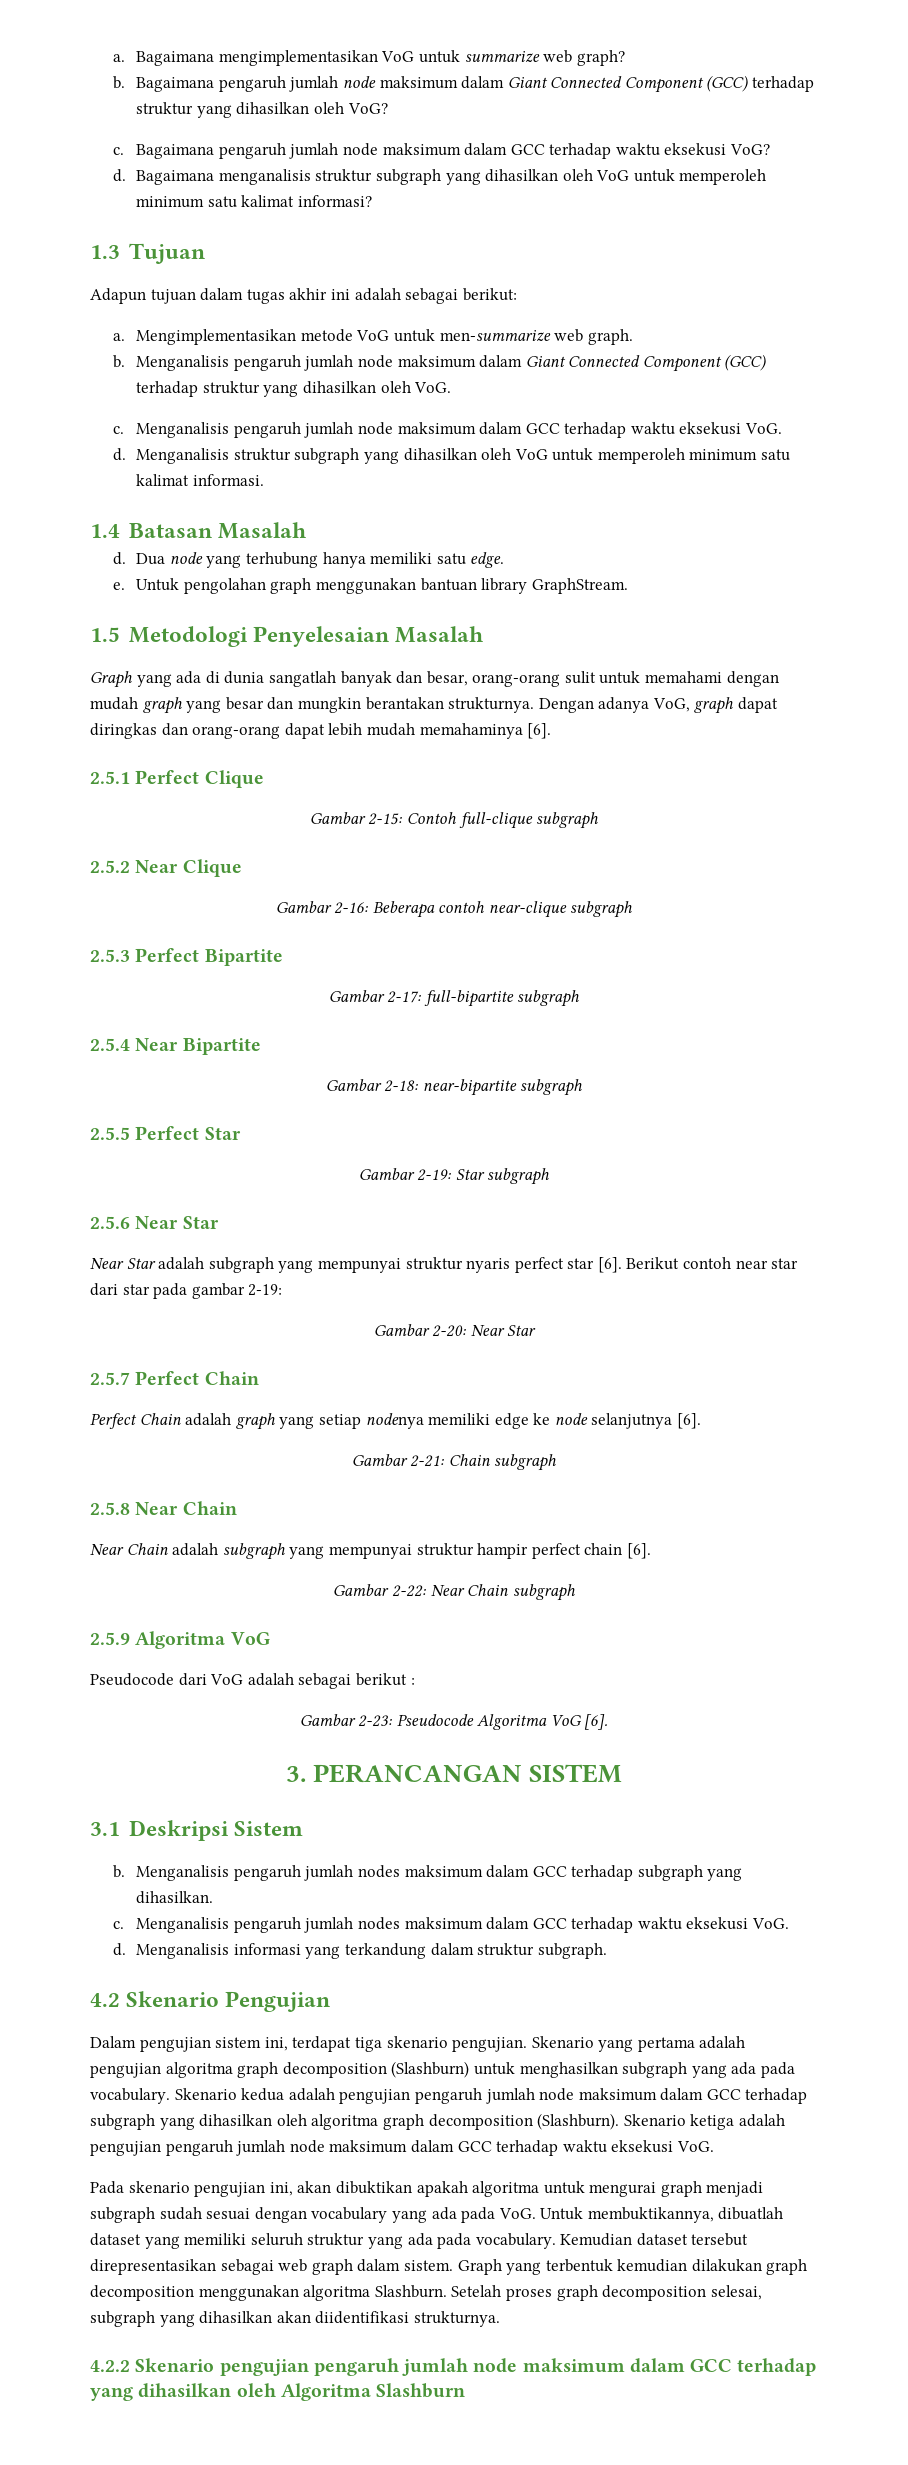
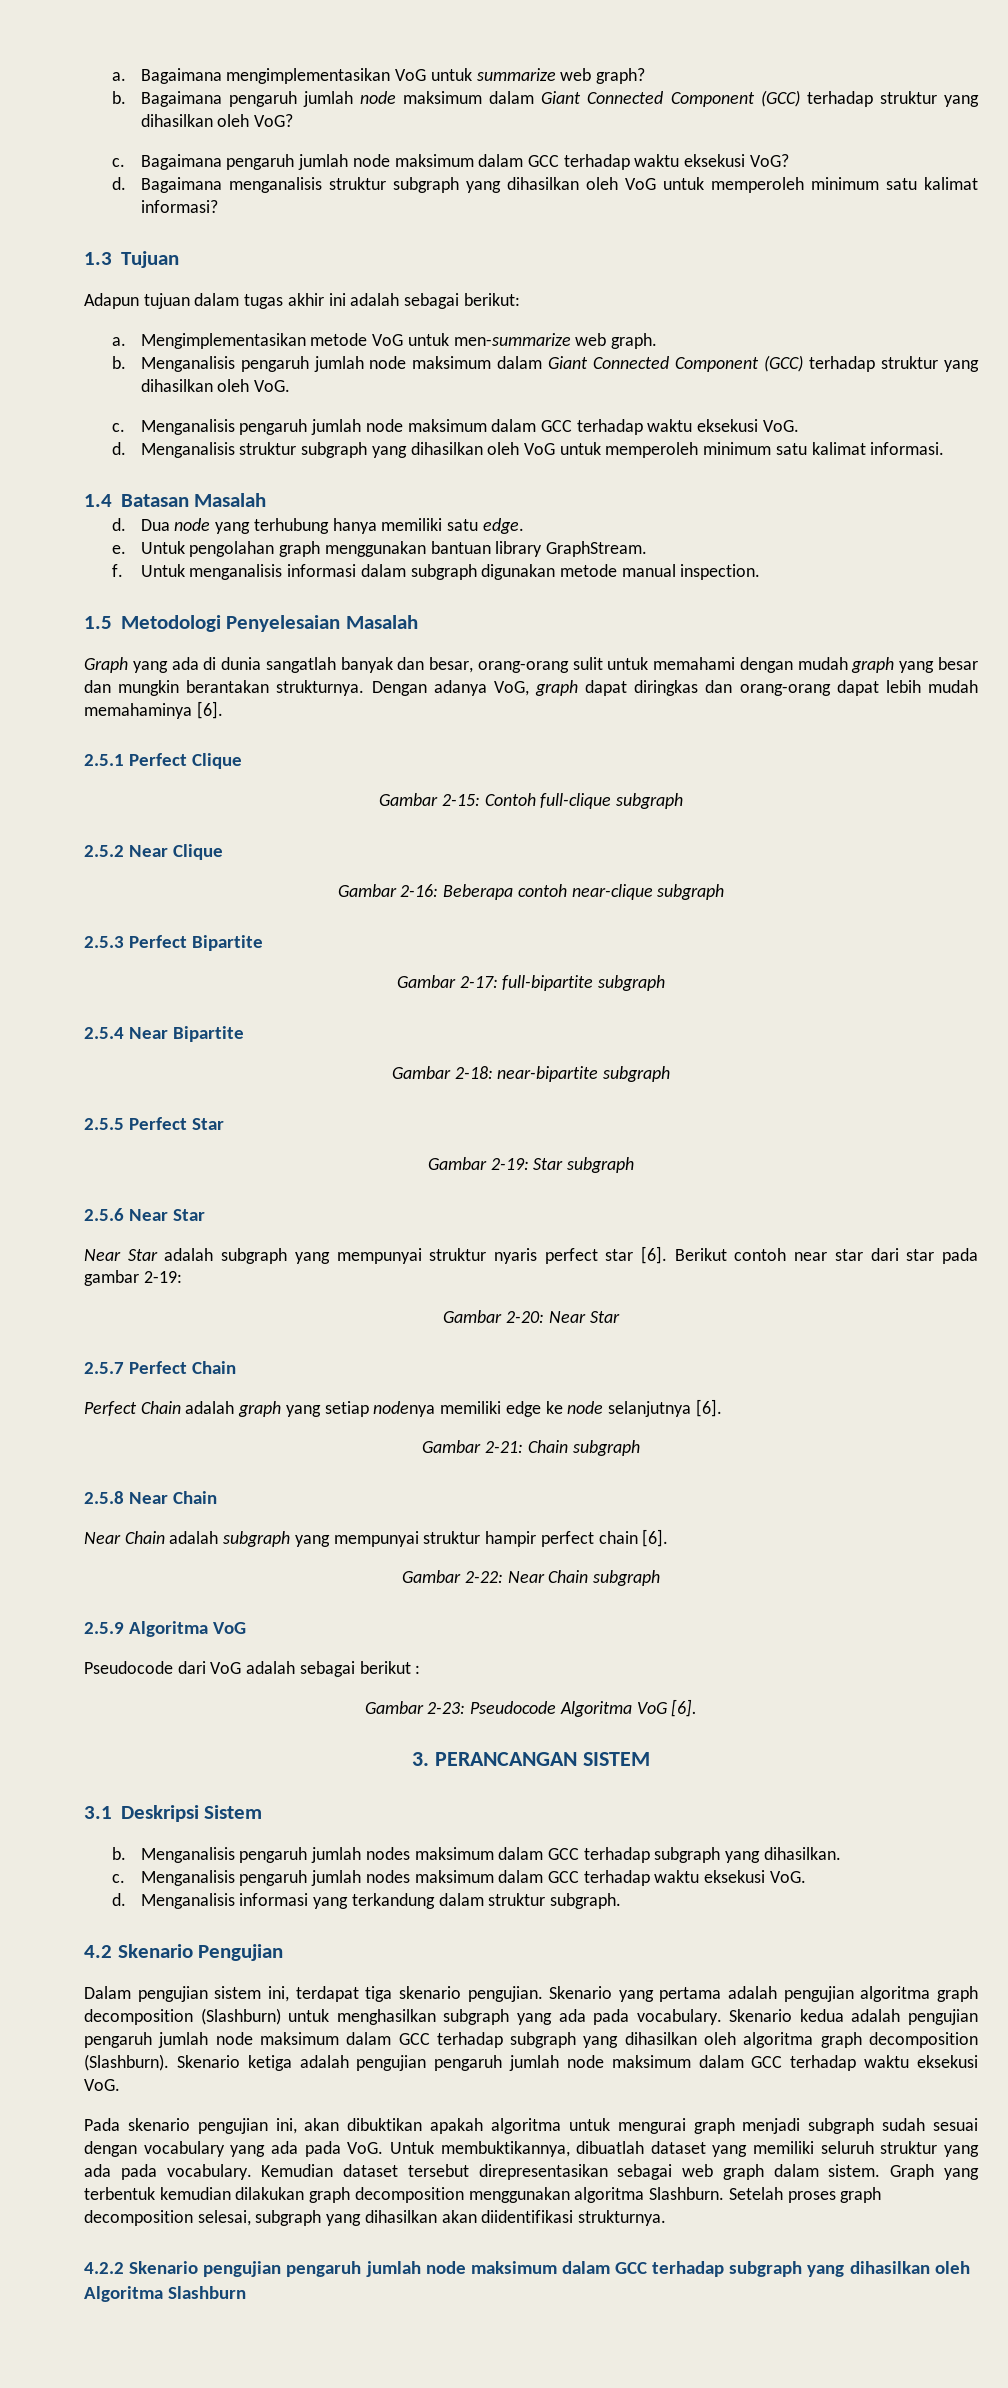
+ f. Untuk menganalisis informasi dalam subgraph digunakan metode manual inspection.
- 4.2.2 Skenario pengujian pengaruh jumlah node maksimum dalam GCC terhadap yang dihasilkan oleh Algoritma Slashburn
+ 4.2.2 Skenario pengujian pengaruh jumlah node maksimum dalam GCC terhadap subgraph yang dihasilkan oleh Algoritma Slashburn

